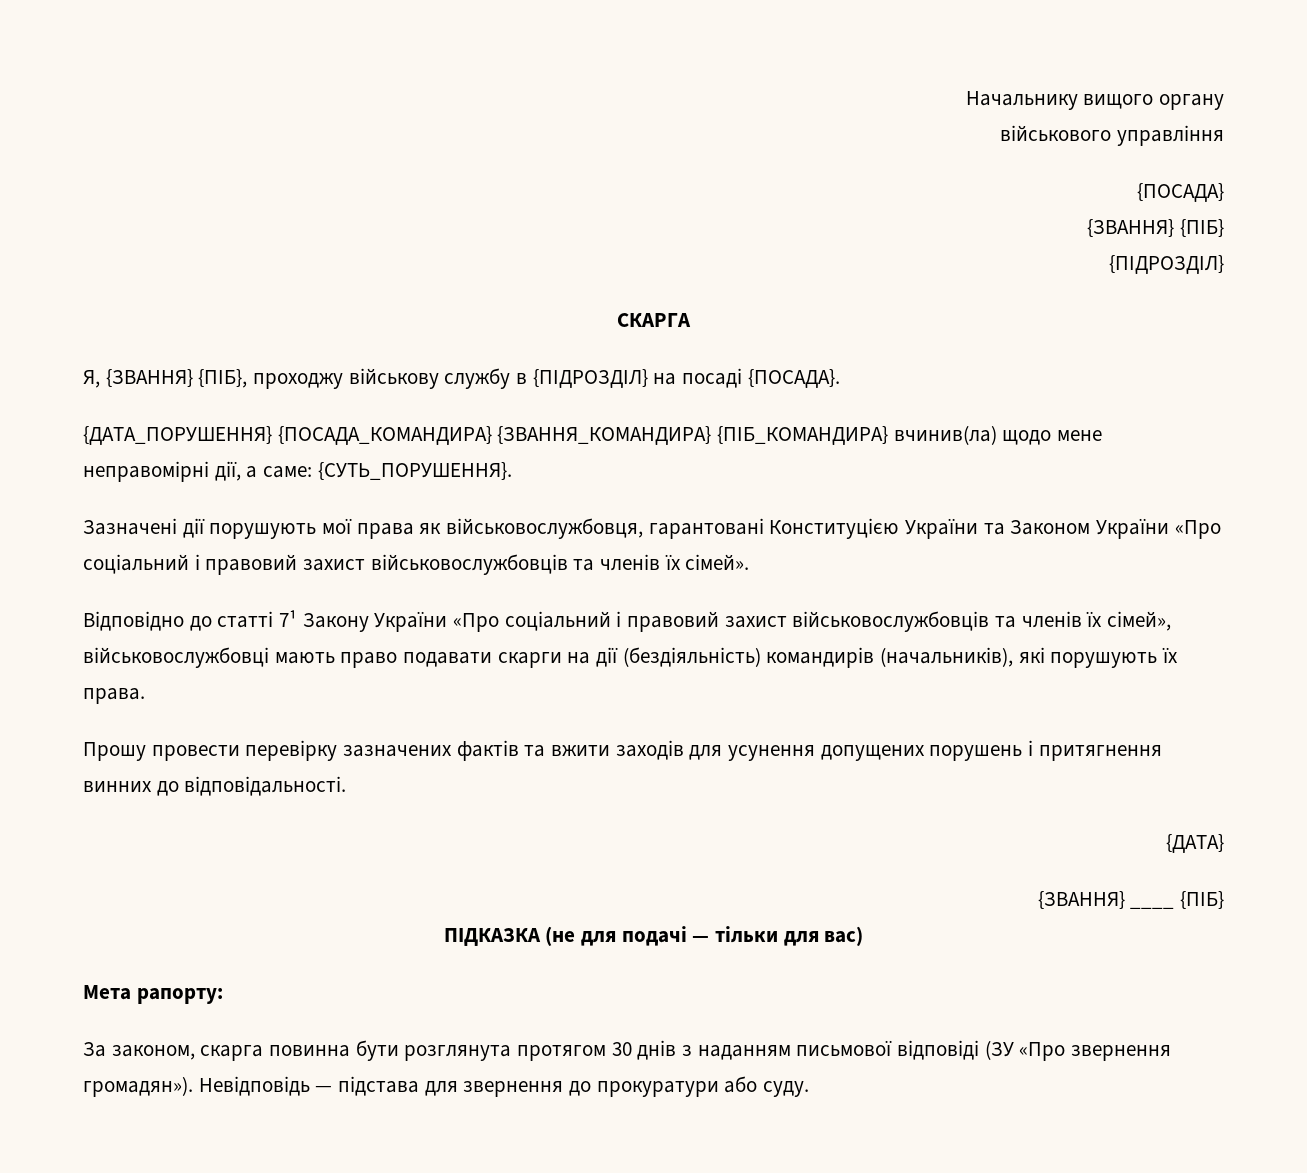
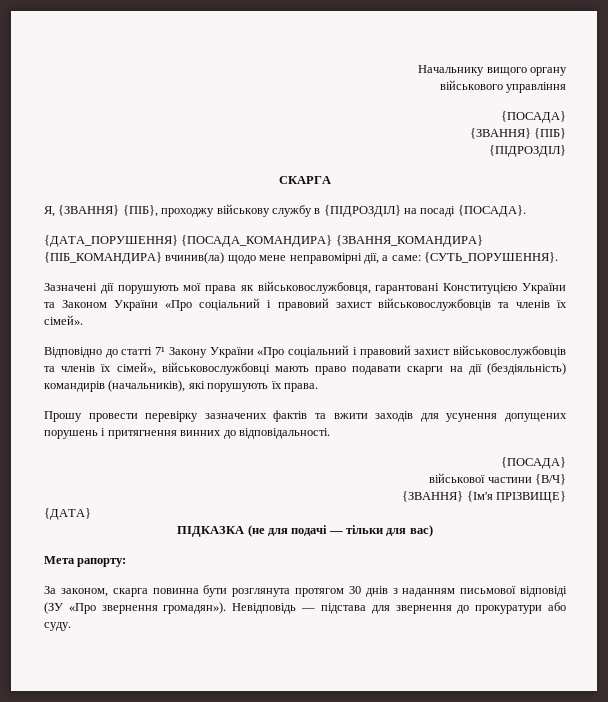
  Прошу провести перевірку зазначених фактів та вжити заходів для усунення допущених порушень і притягнення винних до відповідальності.
+ {ПОСАДА}
+ військової частини {В/Ч}
+ {ЗВАННЯ} {Ім'я ПРІЗВИЩЕ}
  {ДАТА}
- {ЗВАННЯ} ____ {ПІБ}

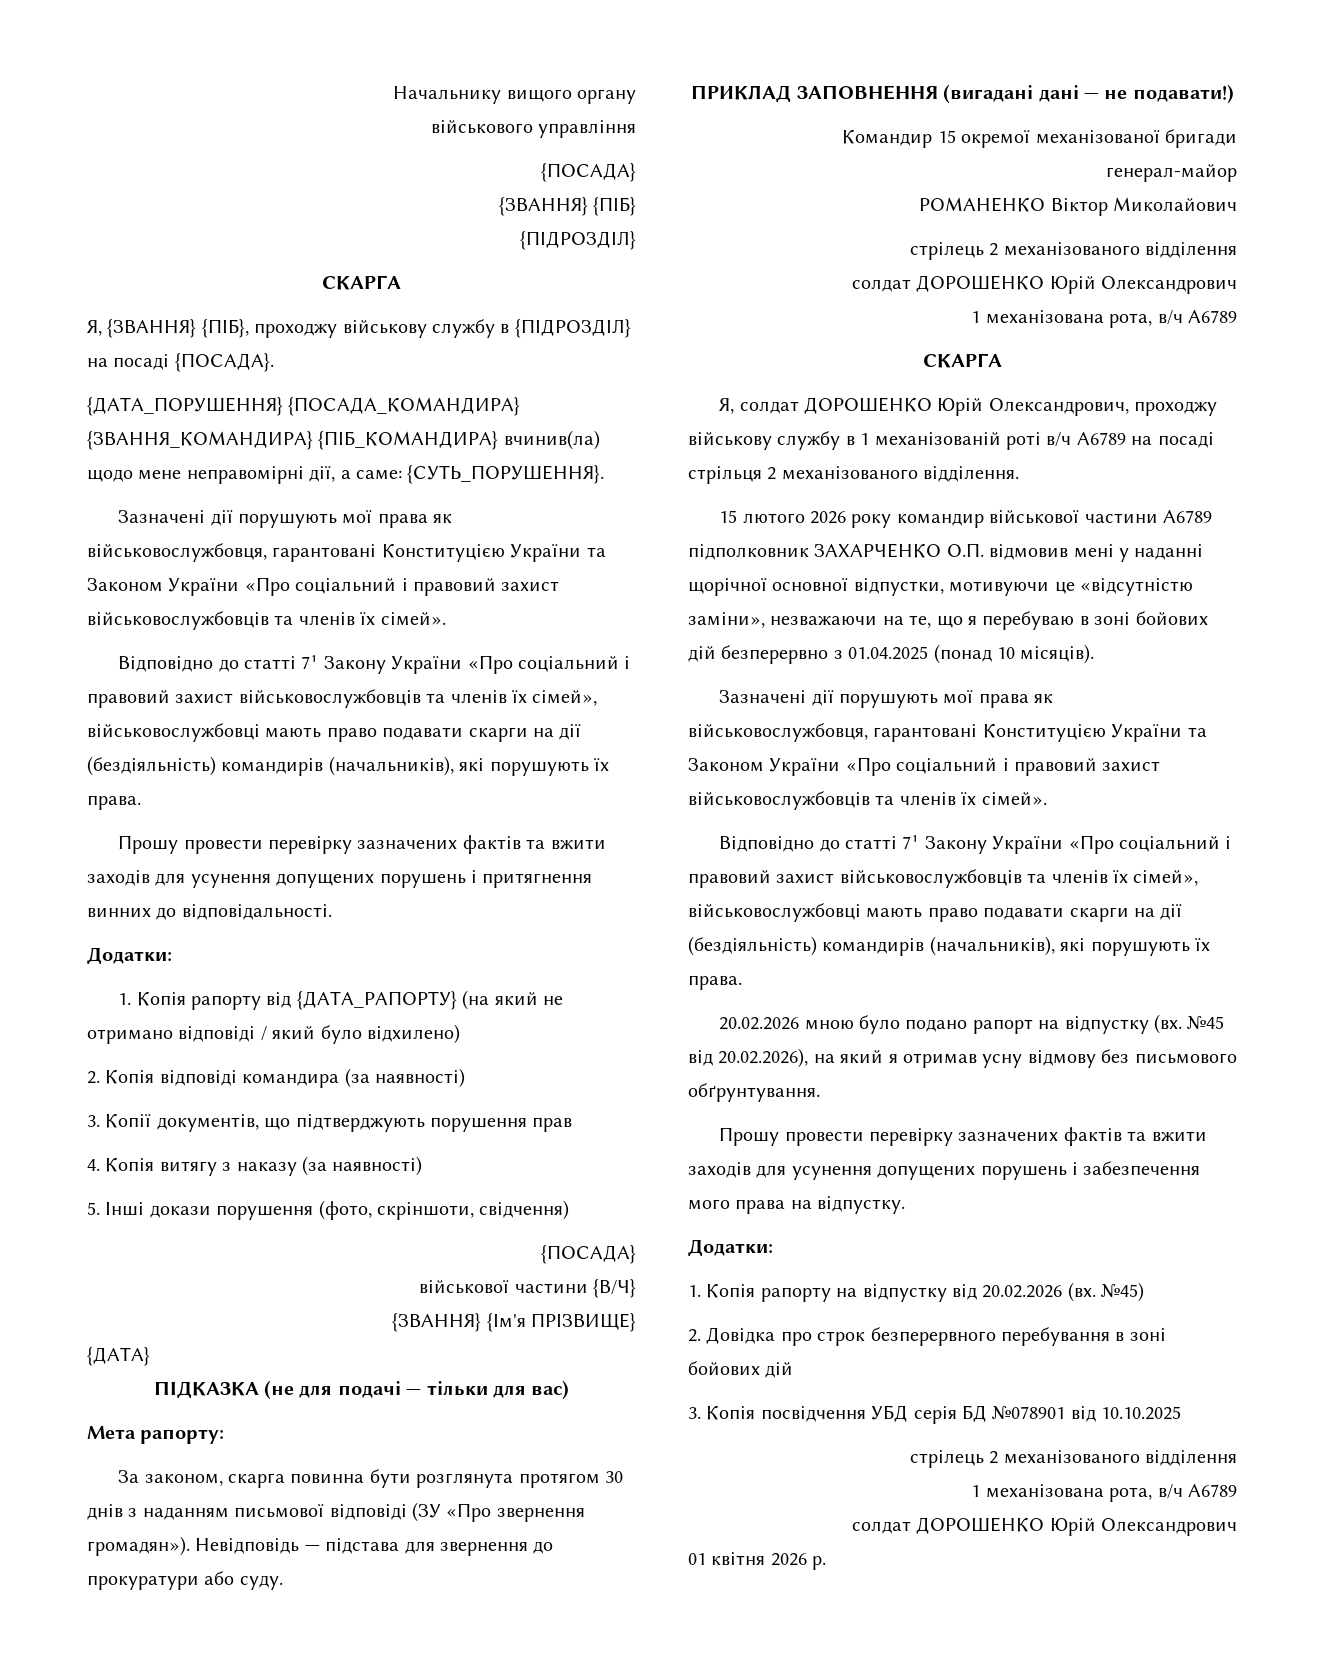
  Прошу провести перевірку зазначених фактів та вжити заходів для усунення допущених порушень і притягнення винних до відповідальності.
+ Додатки:
+ 1. Копія рапорту від {ДАТА_РАПОРТУ} (на який не отримано відповіді / який було відхилено)
+ 2. Копія відповіді командира (за наявності)
+ 3. Копії документів, що підтверджують порушення прав
+ 4. Копія витягу з наказу (за наявності)
+ 5. Інші докази порушення (фото, скріншоти, свідчення)
+ ПРИКЛАД ЗАПОВНЕННЯ (вигадані дані — не подавати!)
+ Командир 15 окремої механізованої бригади
+ генерал-майор
+ РОМАНЕНКО Віктор Миколайович
+ стрілець 2 механізованого відділення
+ солдат ДОРОШЕНКО Юрій Олександрович
+ 1 механізована рота, в/ч А6789
+ СКАРГА
+ Я, солдат ДОРОШЕНКО Юрій Олександрович, проходжу військову службу в 1 механізованій роті в/ч А6789 на посаді стрільця 2 механізованого відділення.
+ 15 лютого 2026 року командир військової частини А6789 підполковник ЗАХАРЧЕНКО О.П. відмовив мені у наданні щорічної основної відпустки, мотивуючи це «відсутністю заміни», незважаючи на те, що я перебуваю в зоні бойових дій безперервно з 01.04.2025 (понад 10 місяців).
+ Зазначені дії порушують мої права як військовослужбовця, гарантовані Конституцією України та Законом України «Про соціальний і правовий захист військовослужбовців та членів їх сімей».
+ Відповідно до статті 7¹ Закону України «Про соціальний і правовий захист військовослужбовців та членів їх сімей», військовослужбовці мають право подавати скарги на дії (бездіяльність) командирів (начальників), які порушують їх права.
+ 20.02.2026 мною було подано рапорт на відпустку (вх. №45 від 20.02.2026), на який я отримав усну відмову без письмового обґрунтування.
+ Прошу провести перевірку зазначених фактів та вжити заходів для усунення допущених порушень і забезпечення мого права на відпустку.
+ Додатки:
+ 1. Копія рапорту на відпустку від 20.02.2026 (вх. №45)
+ 2. Довідка про строк безперервного перебування в зоні бойових дій
+ 3. Копія посвідчення УБД серія БД №078901 від 10.10.2025
+ стрілець 2 механізованого відділення
+ 1 механізована рота, в/ч А6789
+ солдат ДОРОШЕНКО Юрій Олександрович
+ 01 квітня 2026 р.

